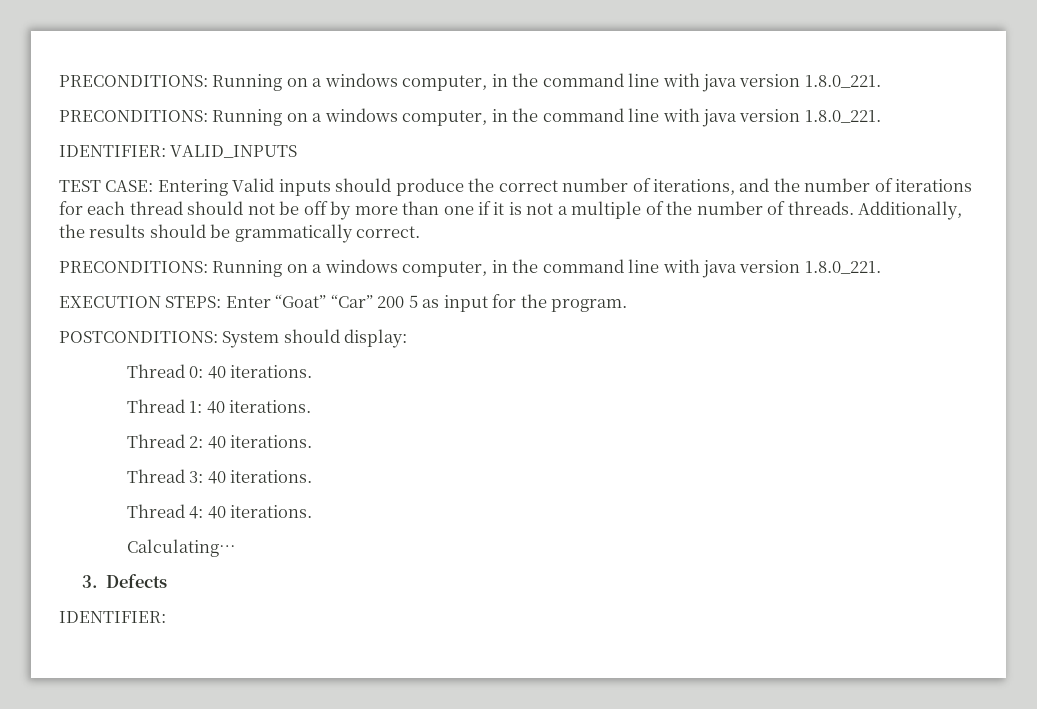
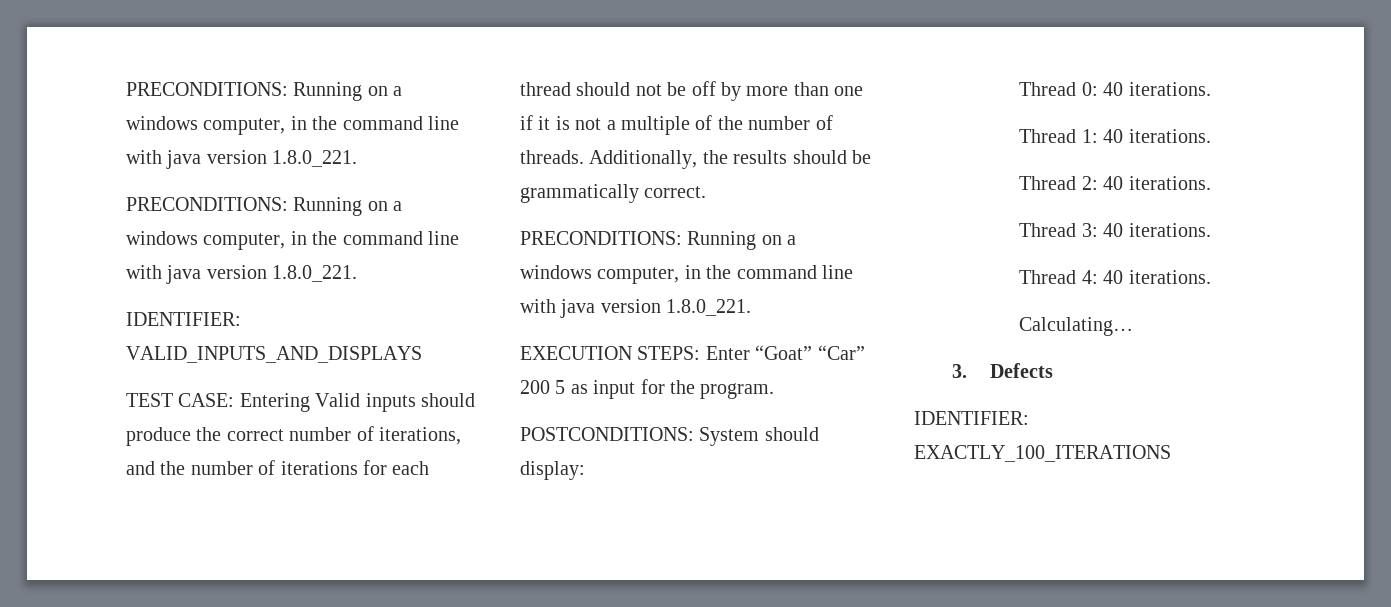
- IDENTIFIER: VALID_INPUTS
+ IDENTIFIER: VALID_INPUTS_AND_DISPLAYS
  3. Defects
- IDENTIFIER:
+ IDENTIFIER: EXACTLY_100_ITERATIONS

